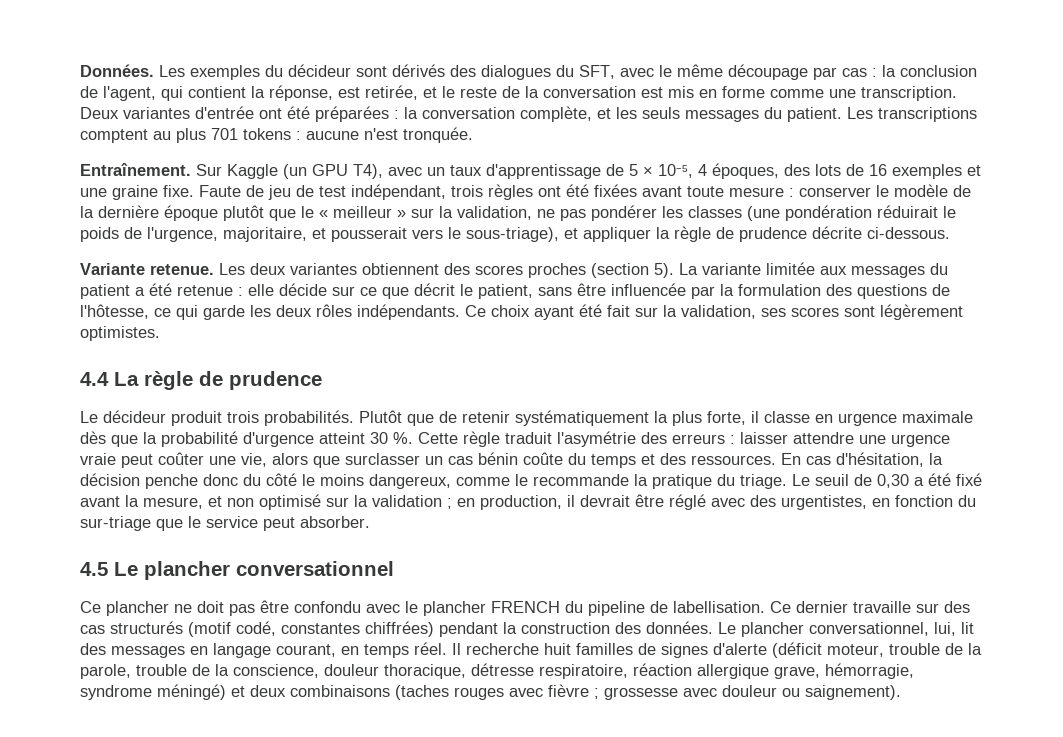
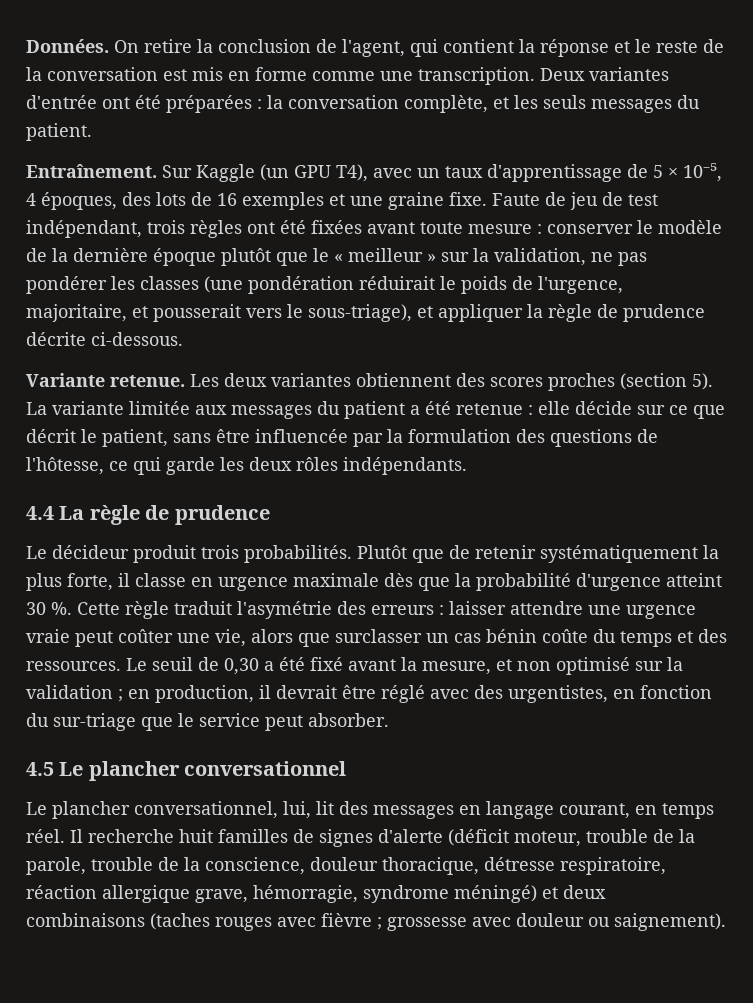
- Les exemples du décideur sont dérivés des dialogues du SFT, avec le même découpage par cas : la conclusion de l'agent, qui contient la réponse, est retirée, et le reste de la conversation est mis en forme comme une transcription.
+ On retire la conclusion de l'agent, qui contient la réponse et le reste de la conversation est mis en forme comme une transcription.
- Les transcriptions comptent au plus 701 tokens : aucune n'est tronquée.
- Ce choix ayant été fait sur la validation, ses scores sont légèrement optimistes.
- En cas d'hésitation, la décision penche donc du côté le moins dangereux, comme le recommande la pratique du triage.
- Ce plancher ne doit pas être confondu avec le plancher FRENCH du pipeline de labellisation. Ce dernier travaille sur des cas structurés (motif codé, constantes chiffrées) pendant la construction des données.

